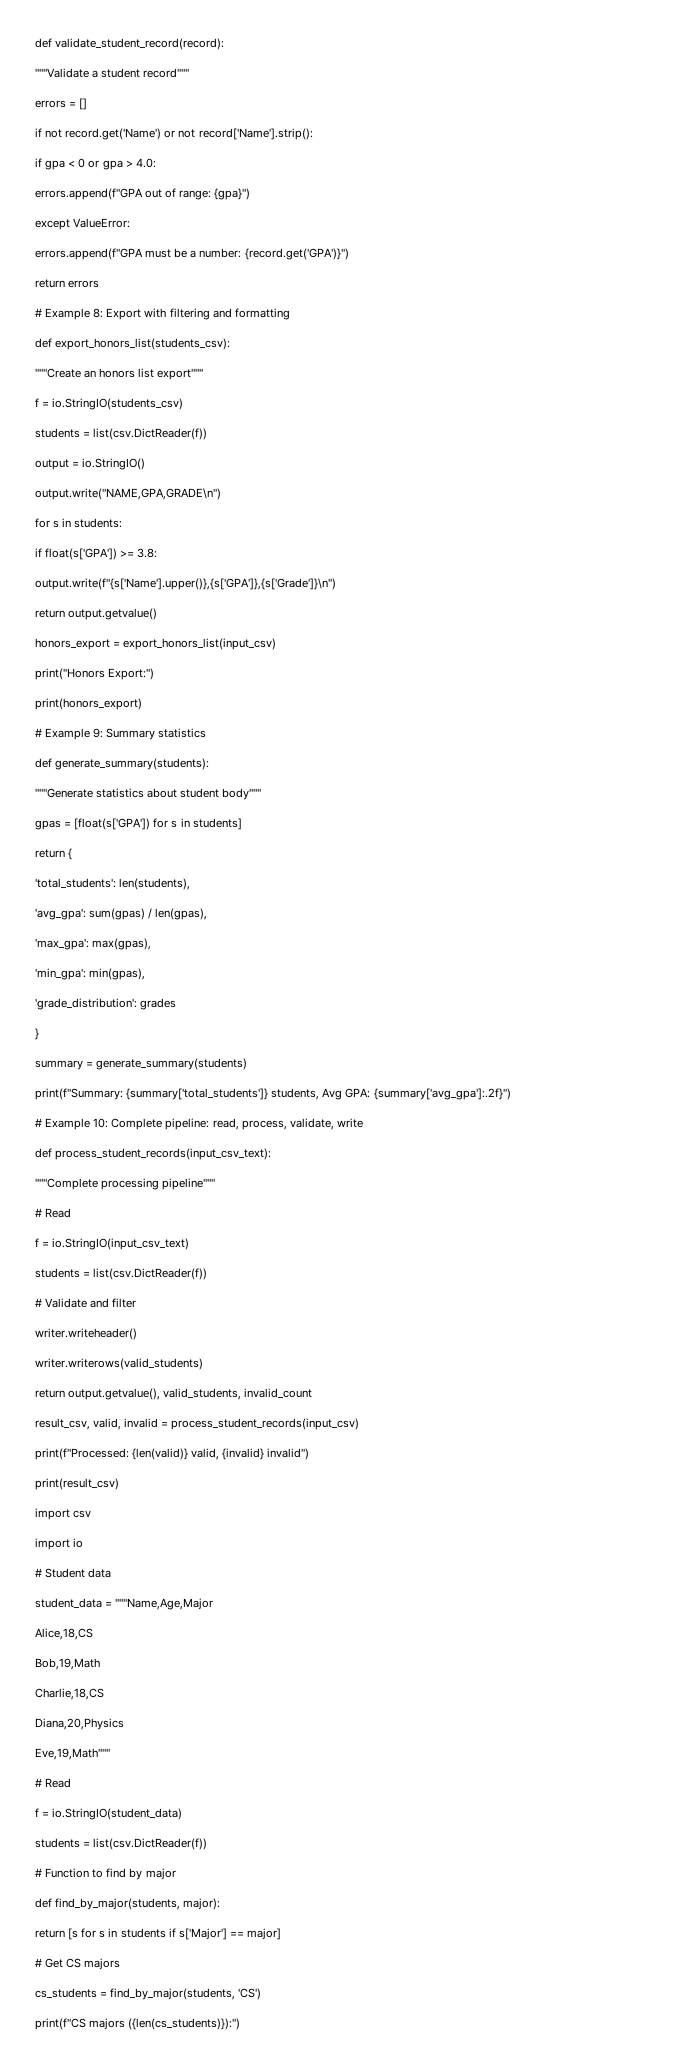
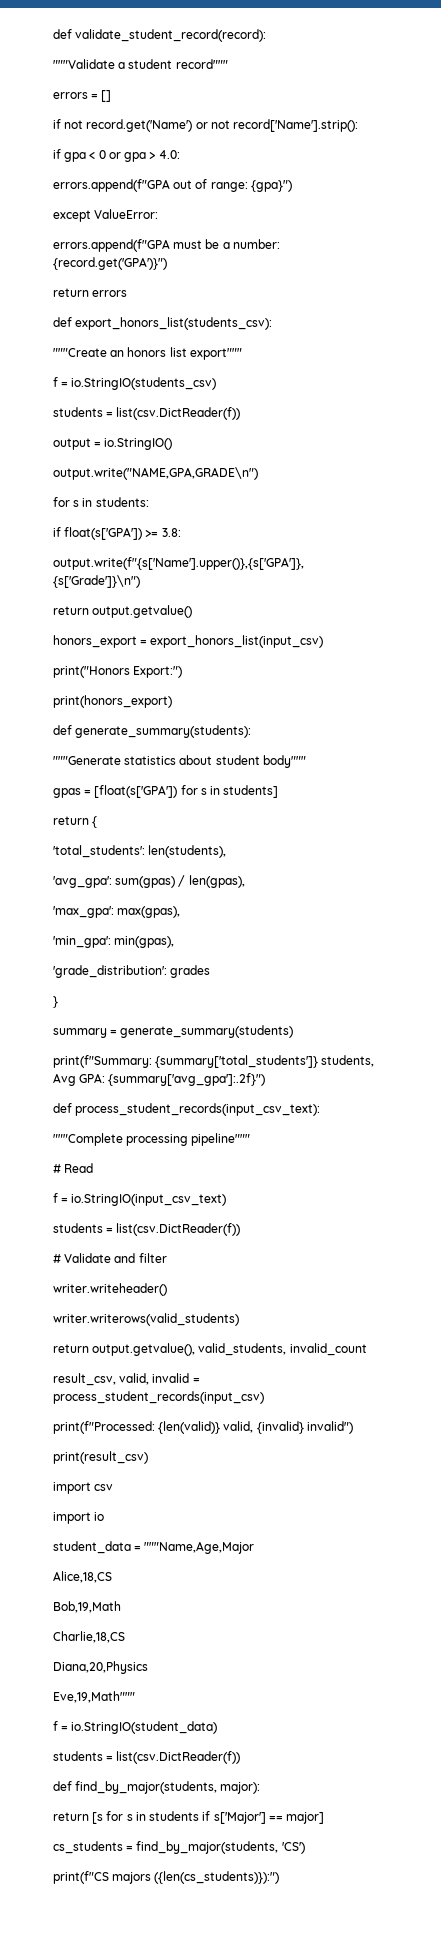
- # Example 8: Export with filtering and formatting
- # Example 9: Summary statistics
- # Example 10: Complete pipeline: read, process, validate, write
- # Student data
  Eve,19,Math"""
- # Read
- # Function to find by major
- # Get CS majors

